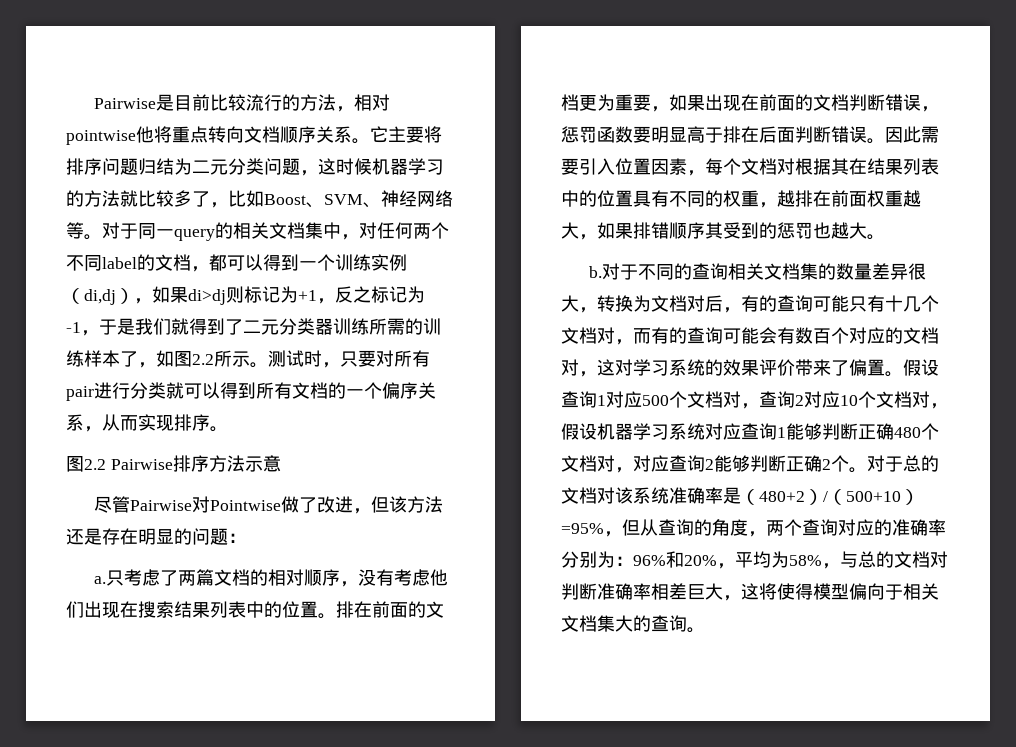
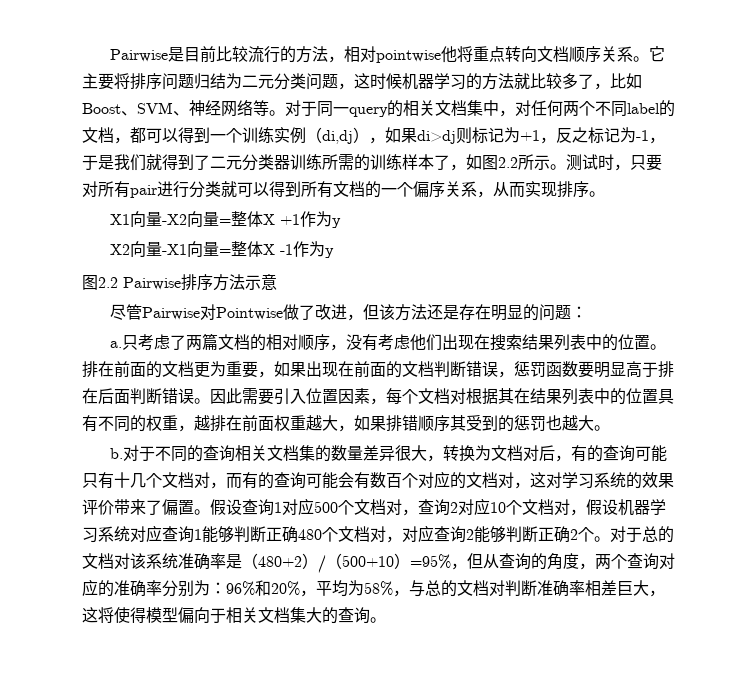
+ X1向量-X2向量=整体X +1作为y
+ X2向量-X1向量=整体X -1作为y

